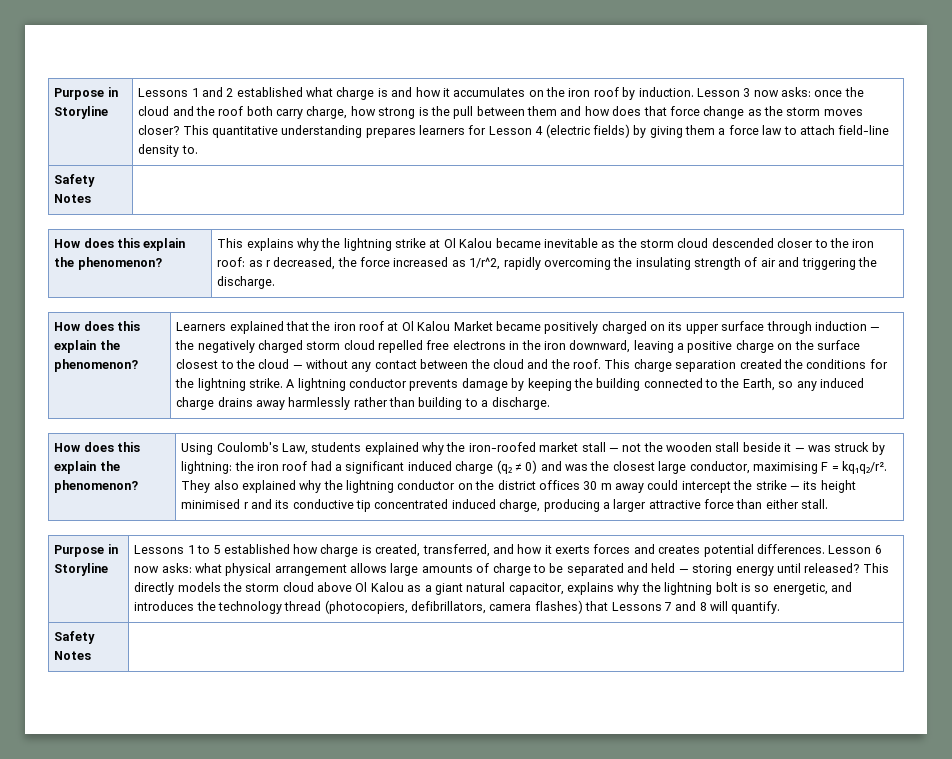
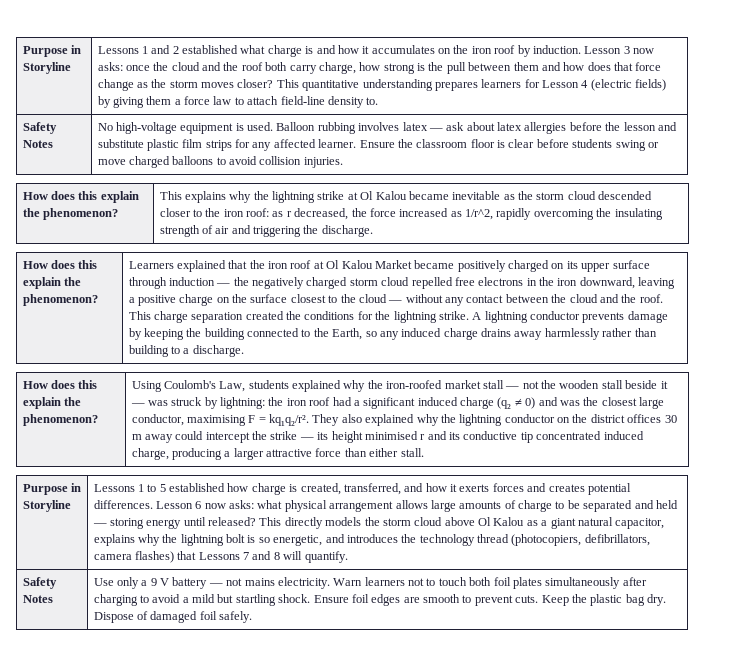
+ No high-voltage equipment is used. Balloon rubbing involves latex — ask about latex allergies before the lesson and substitute plastic film strips for any affected learner. Ensure the classroom floor is clear before students swing or move charged balloons to avoid collision injuries.
+ Use only a 9 V battery — not mains electricity. Warn learners not to touch both foil plates simultaneously after charging to avoid a mild but startling shock. Ensure foil edges are smooth to prevent cuts. Keep the plastic bag dry. Dispose of damaged foil safely.

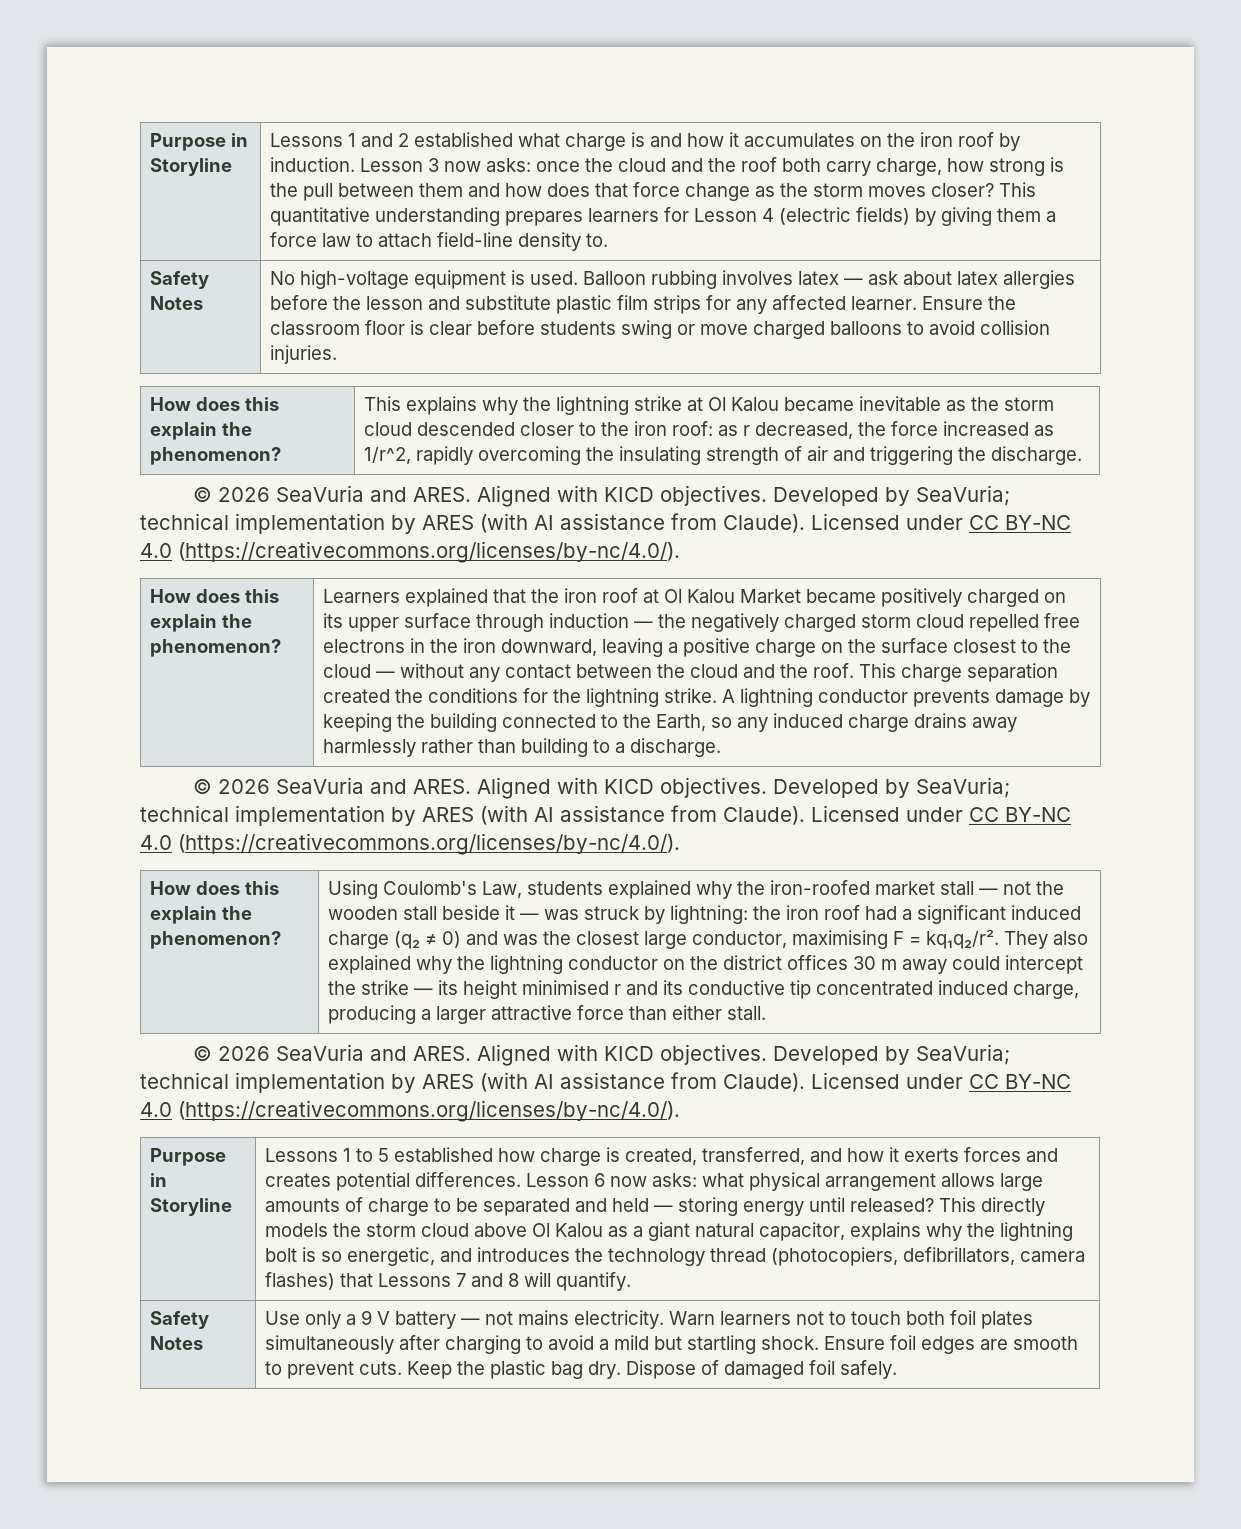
  This explains why the lightning strike at Ol Kalou became inevitable as the storm cloud descended closer to the iron roof: as r decreased, the force increased as 1/r^2, rapidly overcoming the insulating strength of air and triggering the discharge.
+ © 2026 SeaVuria and ARES. Aligned with KICD objectives. Developed by SeaVuria; technical implementation by ARES (with AI assistance from Claude). Licensed under CC BY-NC 4.0 (https://creativecommons.org/licenses/by-nc/4.0/).
  A lightning conductor prevents damage by keeping the building connected to the Earth, so any induced charge drains away harmlessly rather than building to a discharge.
+ © 2026 SeaVuria and ARES. Aligned with KICD objectives. Developed by SeaVuria; technical implementation by ARES (with AI assistance from Claude). Licensed under CC BY-NC 4.0 (https://creativecommons.org/licenses/by-nc/4.0/).
  They also explained why the lightning conductor on the district offices 30 m away could intercept the strike — its height minimised r and its conductive tip concentrated induced charge, producing a larger attractive force than either stall.
+ © 2026 SeaVuria and ARES. Aligned with KICD objectives. Developed by SeaVuria; technical implementation by ARES (with AI assistance from Claude). Licensed under CC BY-NC 4.0 (https://creativecommons.org/licenses/by-nc/4.0/).

